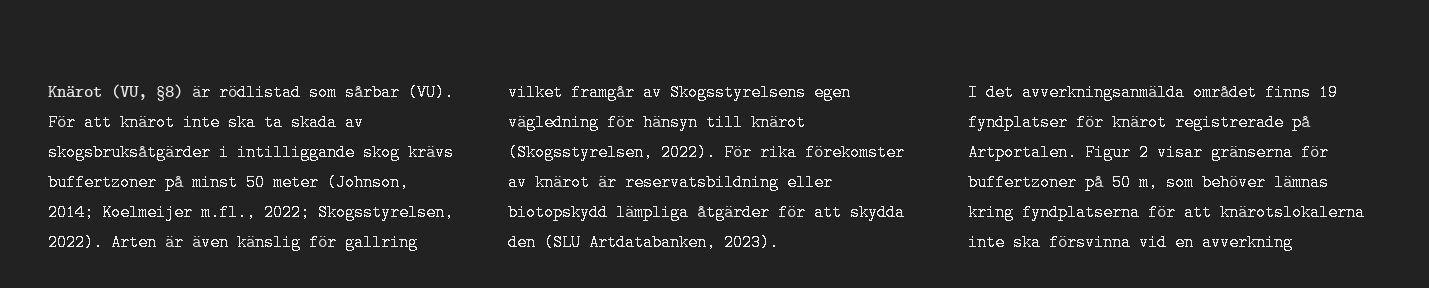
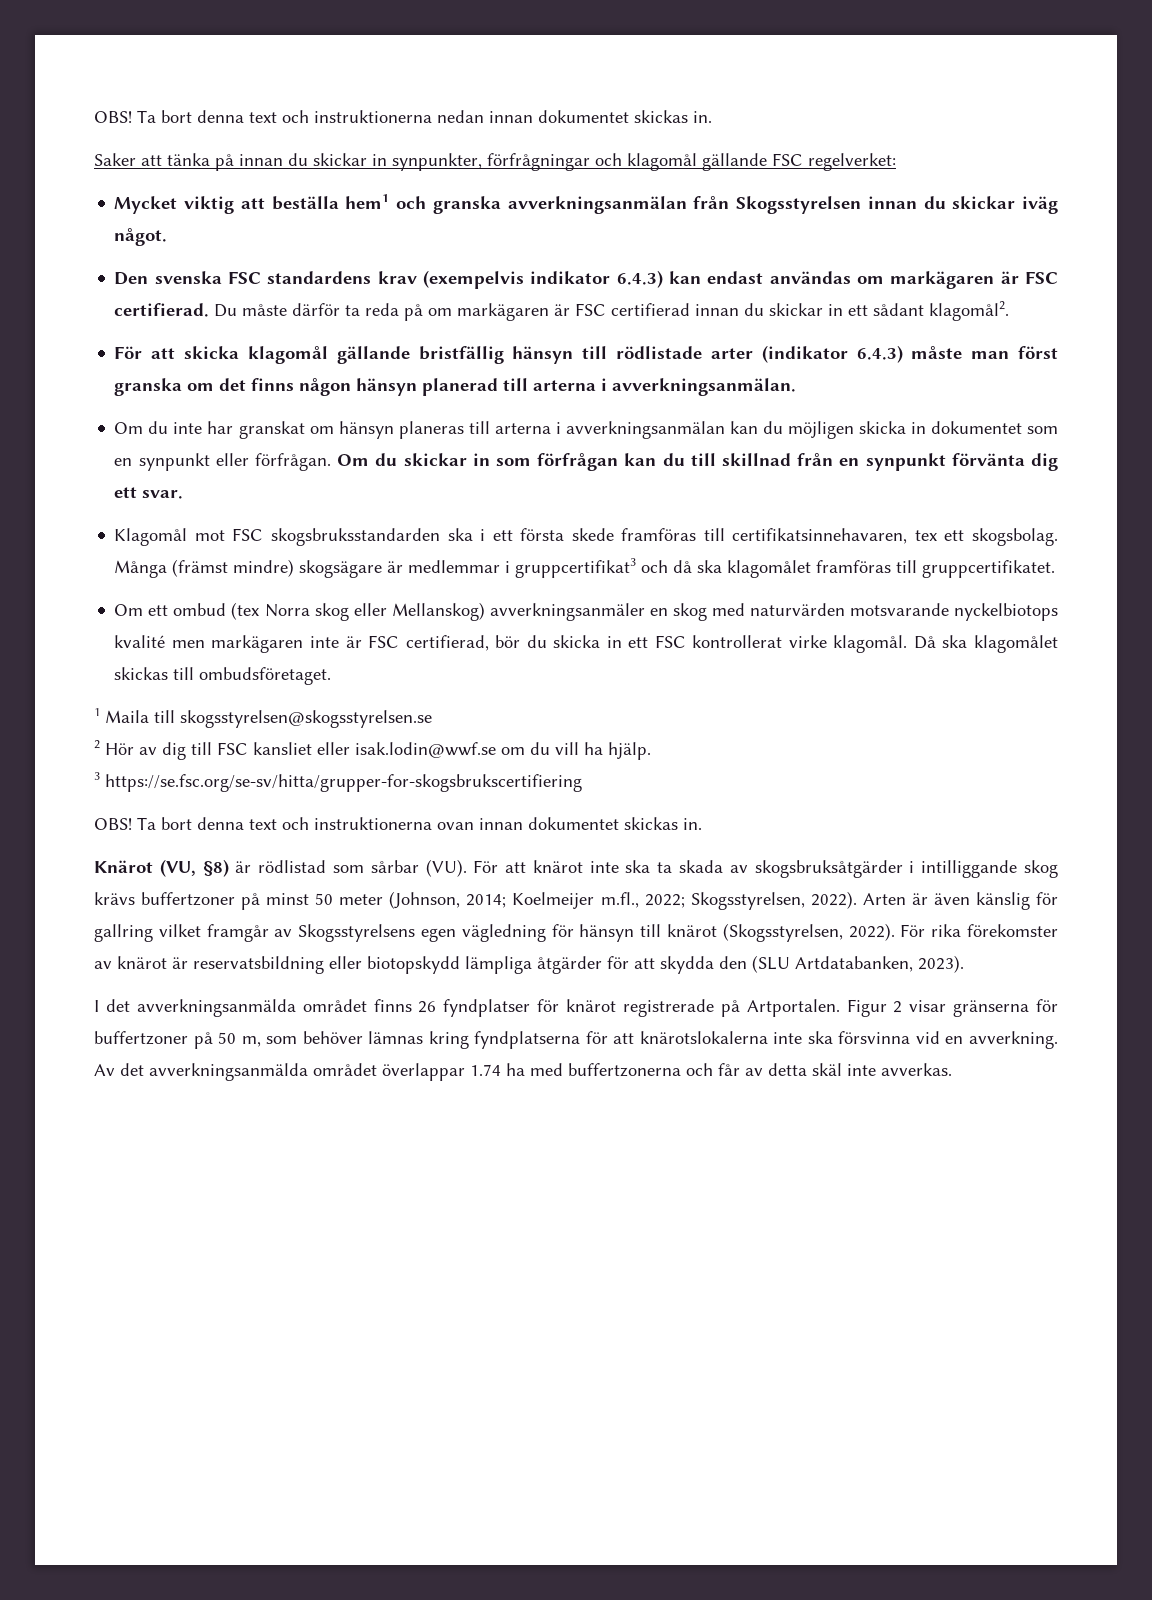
+ OBS! Ta bort denna text och instruktionerna nedan innan dokumentet skickas in.
+ Saker att tänka på innan du skickar in synpunkter, förfrågningar och klagomål gällande FSC regelverket:
+ Mycket viktig att beställa hem1 och granska avverkningsanmälan från Skogsstyrelsen innan du skickar iväg något.
+ Den svenska FSC standardens krav (exempelvis indikator 6.4.3) kan endast användas om markägaren är FSC certifierad. Du måste därför ta reda på om markägaren är FSC certifierad innan du skickar in ett sådant klagomål2.
+ För att skicka klagomål gällande bristfällig hänsyn till rödlistade arter (indikator 6.4.3) måste man först granska om det finns någon hänsyn planerad till arterna i avverkningsanmälan.
+ Om du inte har granskat om hänsyn planeras till arterna i avverkningsanmälan kan du möjligen skicka in dokumentet som en synpunkt eller förfrågan. Om du skickar in som förfrågan kan du till skillnad från en synpunkt förvänta dig ett svar.
+ Klagomål mot FSC skogsbruksstandarden ska i ett första skede framföras till certifikatsinnehavaren, tex ett skogsbolag. Många (främst mindre) skogsägare är medlemmar i gruppcertifikat3 och då ska klagomålet framföras till gruppcertifikatet.
+ Om ett ombud (tex Norra skog eller Mellanskog) avverkningsanmäler en skog med naturvärden motsvarande nyckelbiotops kvalité men markägaren inte är FSC certifierad, bör du skicka in ett FSC kontrollerat virke klagomål. Då ska klagomålet skickas till ombudsföretaget.
+ 1 Maila till skogsstyrelsen@skogsstyrelsen.se
+ 2 Hör av dig till FSC kansliet eller isak.lodin@wwf.se om du vill ha hjälp.
+ 3 https://se.fsc.org/se-sv/hitta/grupper-for-skogsbrukscertifiering
+ OBS! Ta bort denna text och instruktionerna ovan innan dokumentet skickas in.
- I det avverkningsanmälda området finns 19 fyndplatser för knärot registrerade på Artportalen.
+ I det avverkningsanmälda området finns 26 fyndplatser för knärot registrerade på Artportalen.
- Figur 2 visar gränserna för buffertzoner på 50 m, som behöver lämnas kring fyndplatserna för att knärotslokalerna inte ska försvinna vid en avverkning
+ Figur 2 visar gränserna för buffertzoner på 50 m, som behöver lämnas kring fyndplatserna för att knärotslokalerna inte ska försvinna vid en avverkning. Av det avverkningsanmälda området överlappar 1.74 ha med buffertzonerna och får av detta skäl inte avverkas.

